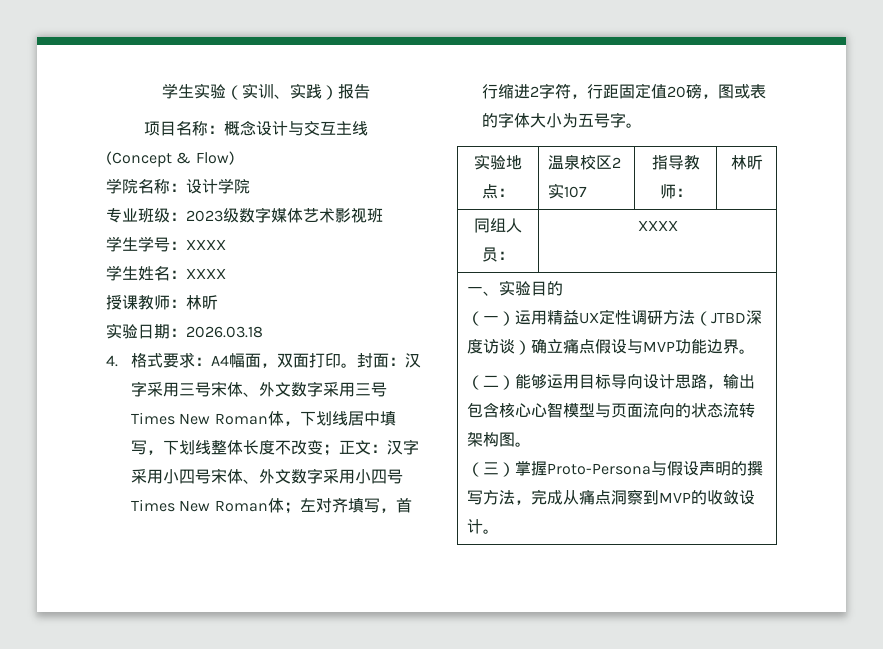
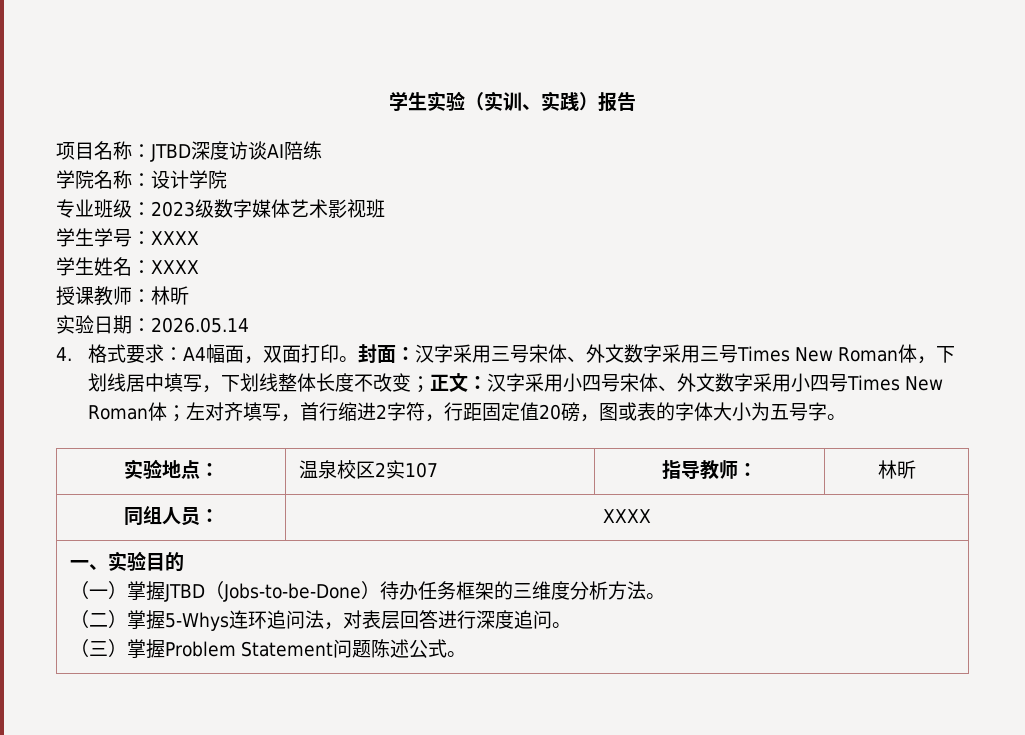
- 项目名称：概念设计与交互主线(Concept & Flow)
+ 项目名称：JTBD深度访谈AI陪练
- 实验日期：2026.03.18
+ 实验日期：2026.05.14
- （一）运用精益UX定性调研方法（JTBD深度访谈）确立痛点假设与MVP功能边界。
- （二）能够运用目标导向设计思路，输出包含核心心智模型与页面流向的状态流转架构图。
- （三）掌握Proto-Persona与假设声明的撰写方法，完成从痛点洞察到MVP的收敛设计。
+ （一）掌握JTBD（Jobs-to-be-Done）待办任务框架的三维度分析方法。
+ （二）掌握5-Whys连环追问法，对表层回答进行深度追问。
+ （三）掌握Problem Statement问题陈述公式。

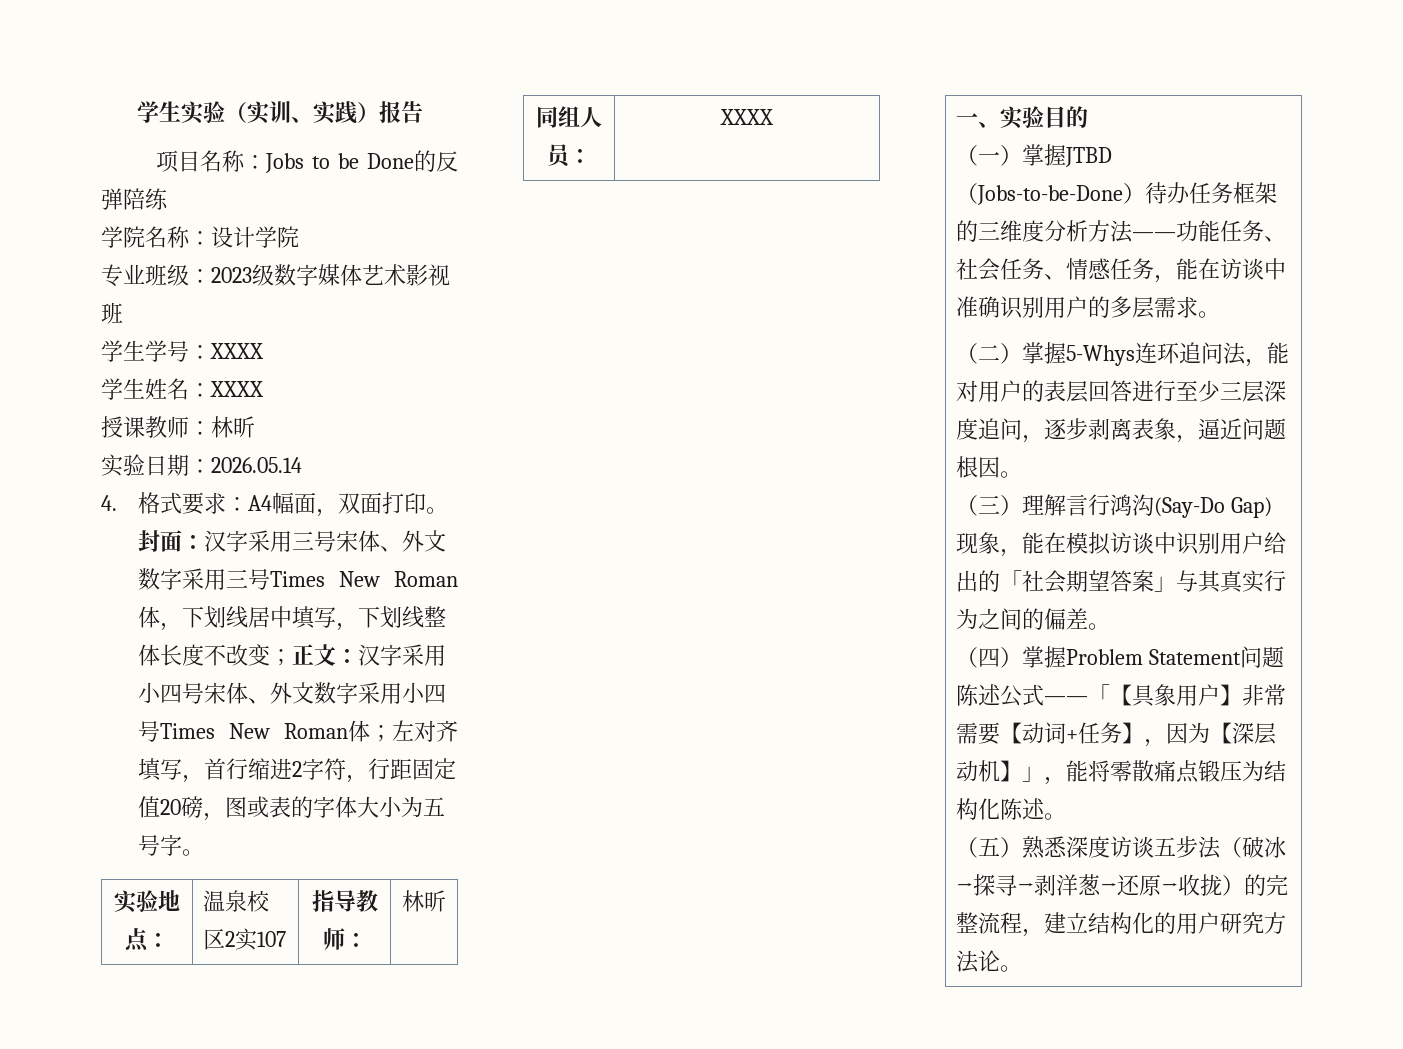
- 项目名称：JTBD深度访谈AI陪练
+ 项目名称：Jobs to be Done的反弹陪练
- （一）掌握JTBD（Jobs-to-be-Done）待办任务框架的三维度分析方法。
+ （一）掌握JTBD（Jobs-to-be-Done）待办任务框架的三维度分析方法——功能任务、社会任务、情感任务，能在访谈中准确识别用户的多层需求。
- （二）掌握5-Whys连环追问法，对表层回答进行深度追问。
- （三）掌握Problem Statement问题陈述公式。
+ （二）掌握5-Whys连环追问法，能对用户的表层回答进行至少三层深度追问，逐步剥离表象，逼近问题根因。
+ （三）理解言行鸿沟(Say-Do Gap)现象，能在模拟访谈中识别用户给出的「社会期望答案」与其真实行为之间的偏差。
+ （四）掌握Problem Statement问题陈述公式——「【具象用户】非常需要【动词+任务】，因为【深层动机】」，能将零散痛点锻压为结构化陈述。
+ （五）熟悉深度访谈五步法（破冰→探寻→剥洋葱→还原→收拢）的完整流程，建立结构化的用户研究方法论。

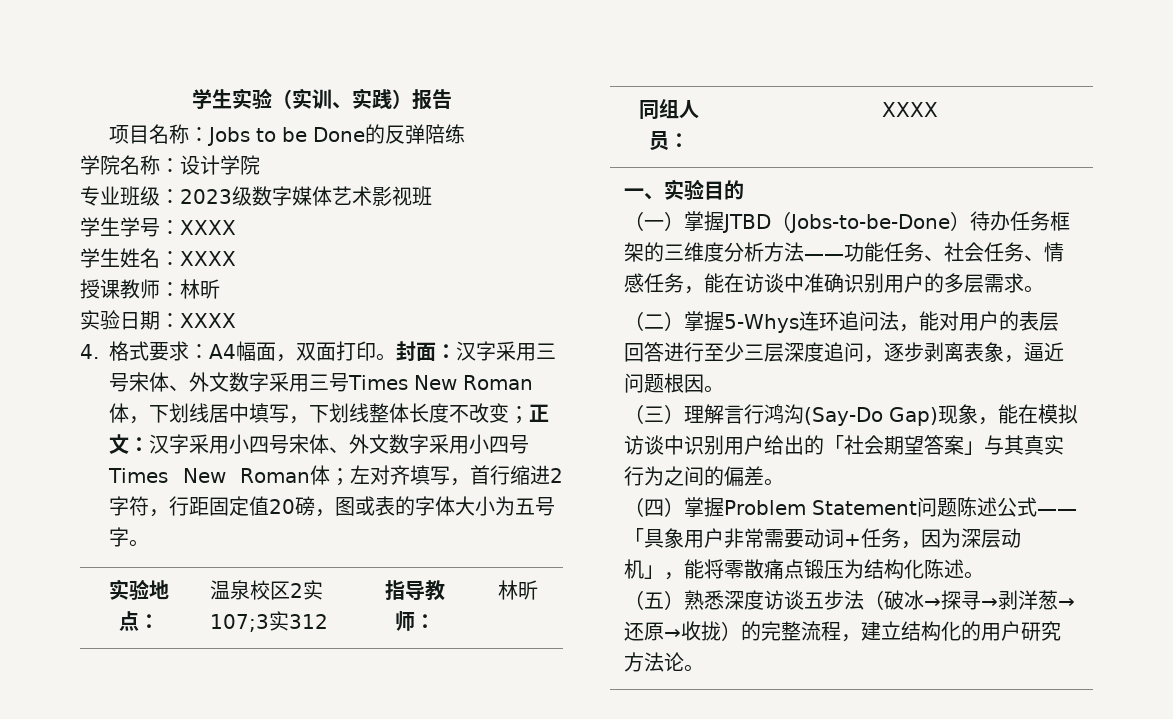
- 实验日期：2026.05.14
+ 实验日期：XXXX
- 实验地点： | 温泉校区2实107 | 指导教师： | 林昕
+ 实验地点： | 温泉校区2实107;3实312 | 指导教师： | 林昕
- （四）掌握Problem Statement问题陈述公式——「【具象用户】非常需要【动词+任务】，因为【深层动机】」，能将零散痛点锻压为结构化陈述。
+ （四）掌握Problem Statement问题陈述公式——「具象用户非常需要动词+任务，因为深层动机」，能将零散痛点锻压为结构化陈述。

